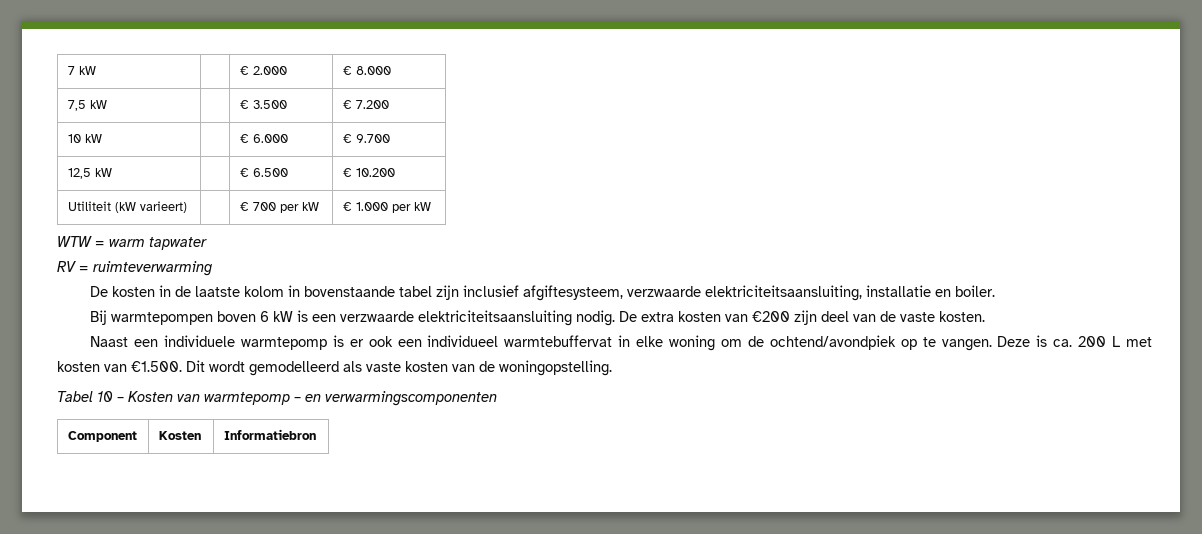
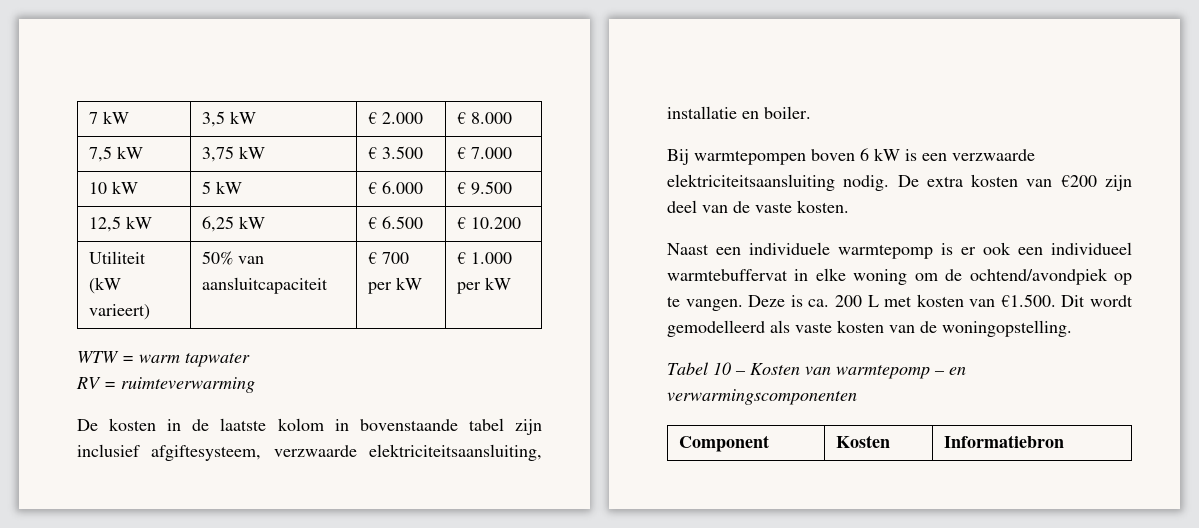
- 7 kW | | € 2.000 | € 8.000
+ 7 kW | 3,5 kW | € 2.000 | € 8.000
- 7,5 kW | | € 3.500 | € 7.200
+ 7,5 kW | 3,75 kW | € 3.500 | € 7.000
- 10 kW | | € 6.000 | € 9.700
+ 10 kW | 5 kW | € 6.000 | € 9.500
- 12,5 kW | | € 6.500 | € 10.200
+ 12,5 kW | 6,25 kW | € 6.500 | € 10.200
- Utiliteit (kW varieert) | | € 700 per kW | € 1.000 per kW
+ Utiliteit (kW varieert) | 50% van aansluitcapaciteit | € 700 per kW | € 1.000 per kW

